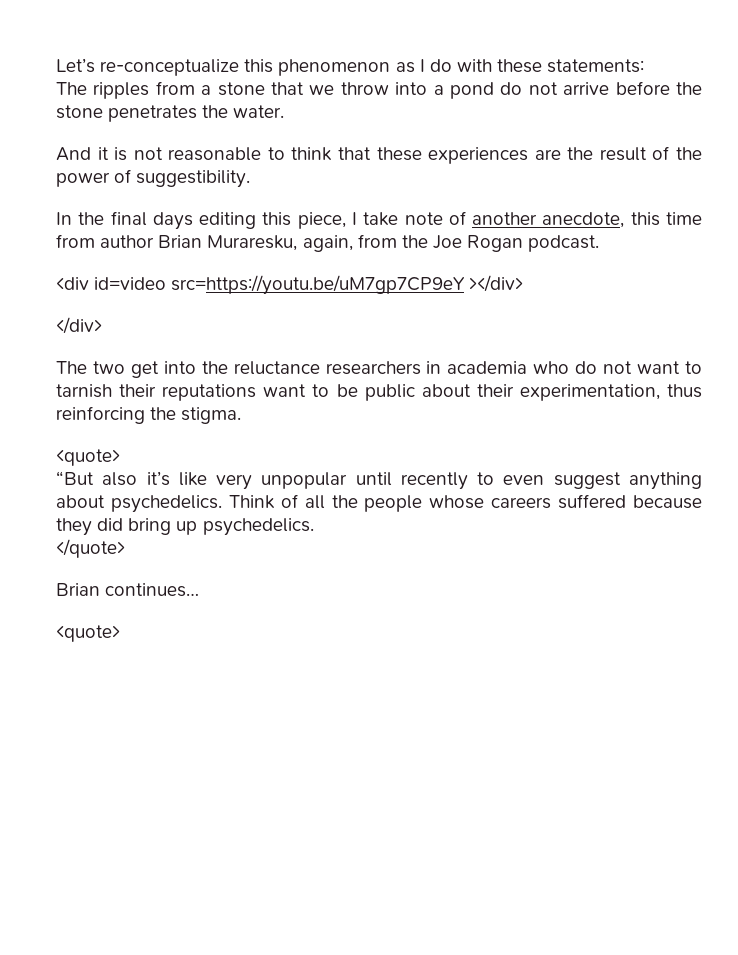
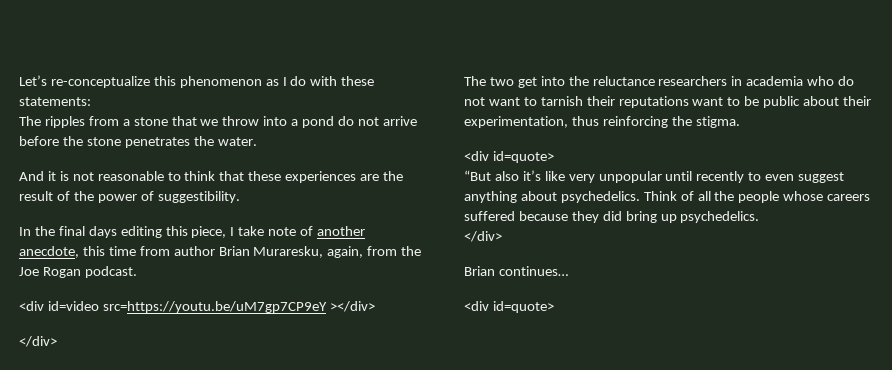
  The two get into the reluctance researchers in academia who do not want to tarnish their reputations want to be public about their experimentation, thus reinforcing the stigma.
- <quote>
+ <div id=quote>
  Think of all the people whose careers suffered because they did bring up psychedelics.
- </quote>
+ </div>
  Brian continues…
- <quote>
+ <div id=quote>

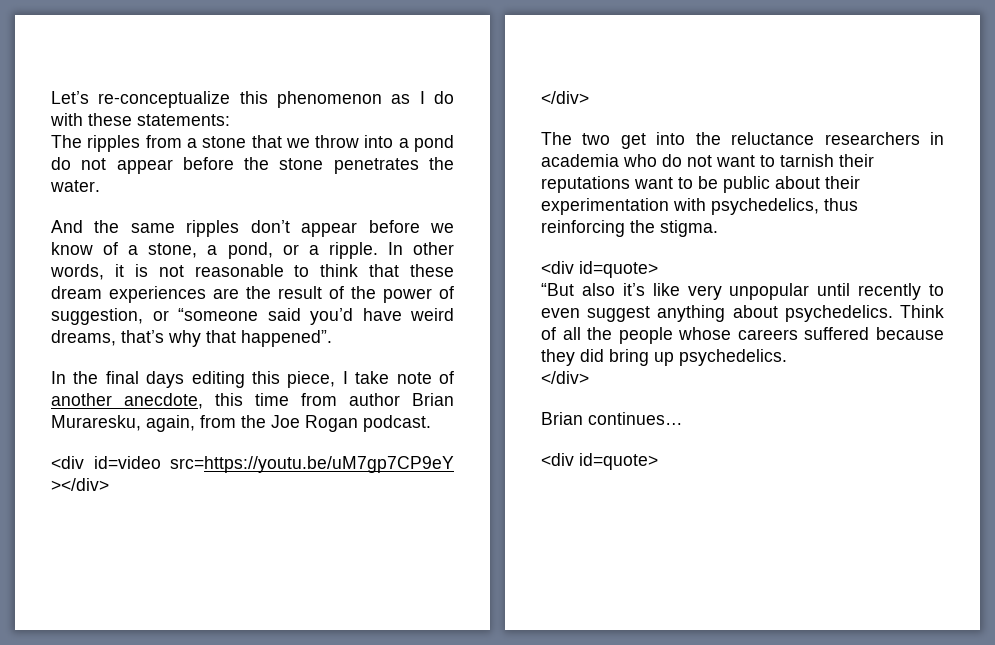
- The ripples from a stone that we throw into a pond do not arrive before the stone penetrates the water.
+ The ripples from a stone that we throw into a pond do not appear before the stone penetrates the water.
- And it is not reasonable to think that these experiences are the result of the power of suggestibility.
+ And the same ripples don’t appear before we know of a stone, a pond, or a ripple. In other words, it is not reasonable to think that these dream experiences are the result of the power of suggestion, or “someone said you’d have weird dreams, that’s why that happened”.
- The two get into the reluctance researchers in academia who do not want to tarnish their reputations want to be public about their experimentation, thus reinforcing the stigma.
+ The two get into the reluctance researchers in academia who do not want to tarnish their reputations want to be public about their experimentation with psychedelics, thus reinforcing the stigma.

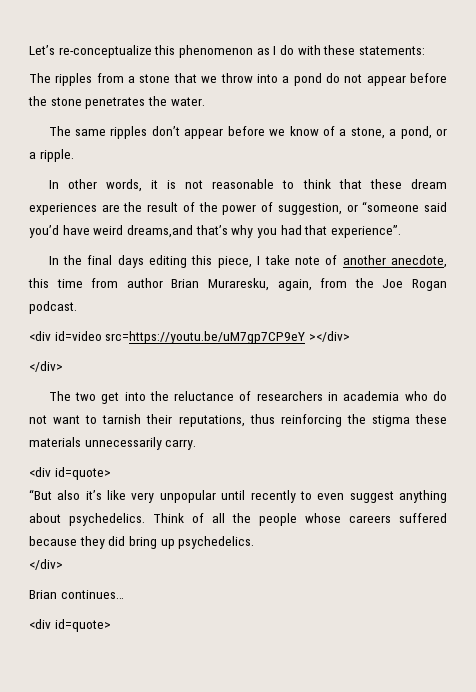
- And the same ripples don’t appear before we know of a stone, a pond, or a ripple. In other words, it is not reasonable to think that these dream experiences are the result of the power of suggestion, or “someone said you’d have weird dreams, that’s why that happened”.
+ The same ripples don’t appear before we know of a stone, a pond, or a ripple.
+ In other words, it is not reasonable to think that these dream experiences are the result of the power of suggestion, or “someone said you’d have weird dreams,and that’s why you had that experience”.
- The two get into the reluctance researchers in academia who do not want to tarnish their reputations want to be public about their experimentation with psychedelics, thus reinforcing the stigma.
+ The two get into the reluctance of researchers in academia who do not want to tarnish their reputations, thus reinforcing the stigma these materials unnecessarily carry.

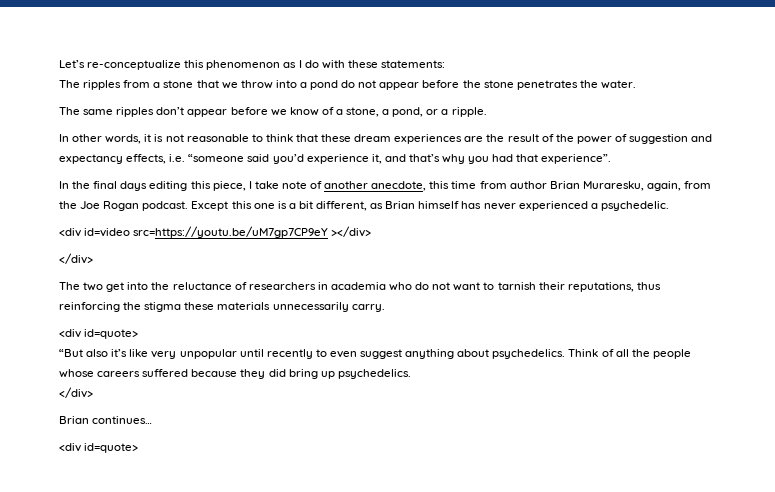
- In other words, it is not reasonable to think that these dream experiences are the result of the power of suggestion, or “someone said you’d have weird dreams,and that’s why you had that experience”.
+ In other words, it is not reasonable to think that these dream experiences are the result of the power of suggestion and expectancy effects, i.e. “someone said you’d experience it, and that’s why you had that experience”.
+ Except this one is a bit different, as Brian himself has never experienced a psychedelic.

